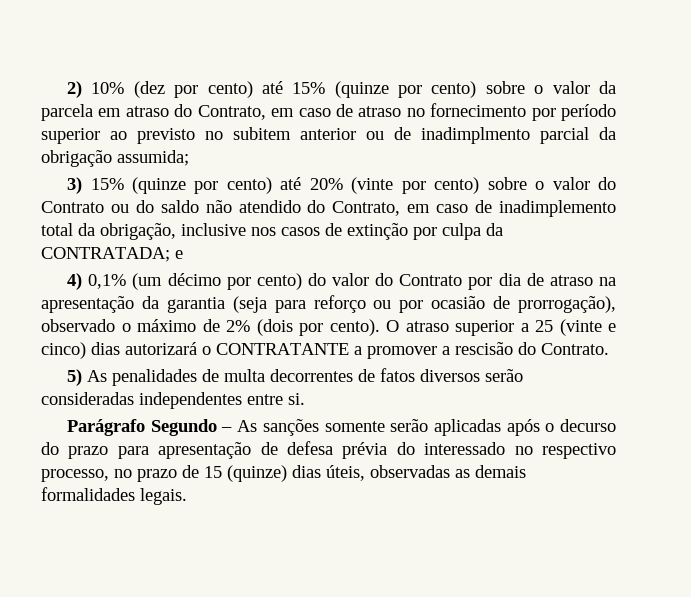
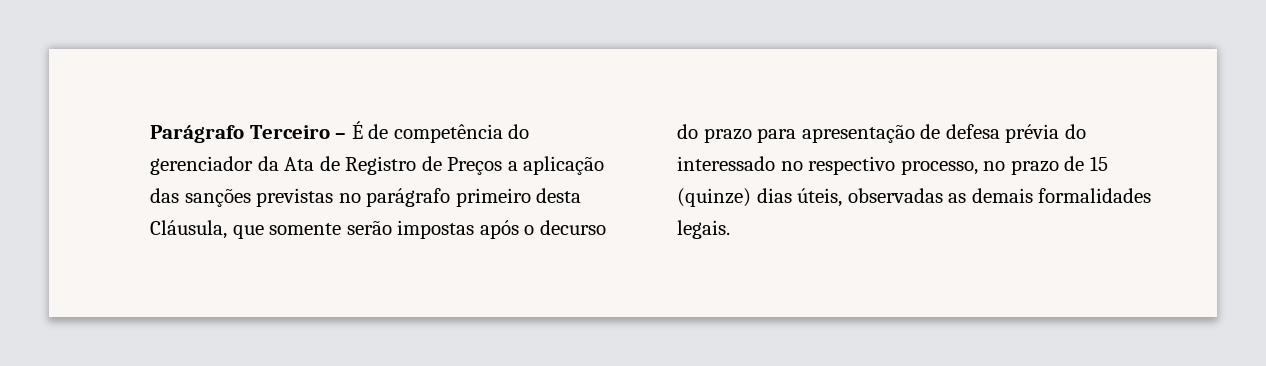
- 2) 10% (dez por cento) até 15% (quinze por cento) sobre o valor da parcela em atraso do Contrato, em caso de atraso no fornecimento por período superior ao previsto no subitem anterior ou de inadimplmento parcial da obrigação assumida;
- 3) 15% (quinze por cento) até 20% (vinte por cento) sobre o valor do Contrato ou do saldo não atendido do Contrato, em caso de inadimplemento total da obrigação, inclusive nos casos de extinção por culpa da CONTRATADA; e
- 4) 0,1% (um décimo por cento) do valor do Contrato por dia de atraso na apresentação da garantia (seja para reforço ou por ocasião de prorrogação), observado o máximo de 2% (dois por cento). O atraso superior a 25 (vinte e cinco) dias autorizará o CONTRATANTE a promover a rescisão do Contrato.
- 5) As penalidades de multa decorrentes de fatos diversos serão consideradas independentes entre si.
- Parágrafo Segundo – As sanções somente serão aplicadas após o decurso do prazo para apresentação de defesa prévia do interessado no respectivo processo, no prazo de 15 (quinze) dias úteis, observadas as demais formalidades legais.
+ Parágrafo Terceiro – É de competência do gerenciador da Ata de Registro de Preços a aplicação das sanções previstas no parágrafo primeiro desta Cláusula, que somente serão impostas após o decurso do prazo para apresentação de defesa prévia do interessado no respectivo processo, no prazo de 15 (quinze) dias úteis, observadas as demais formalidades legais.

